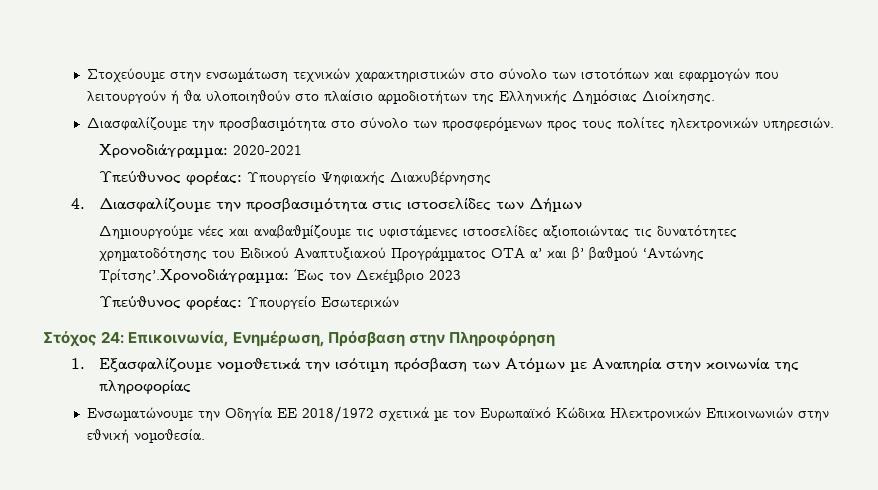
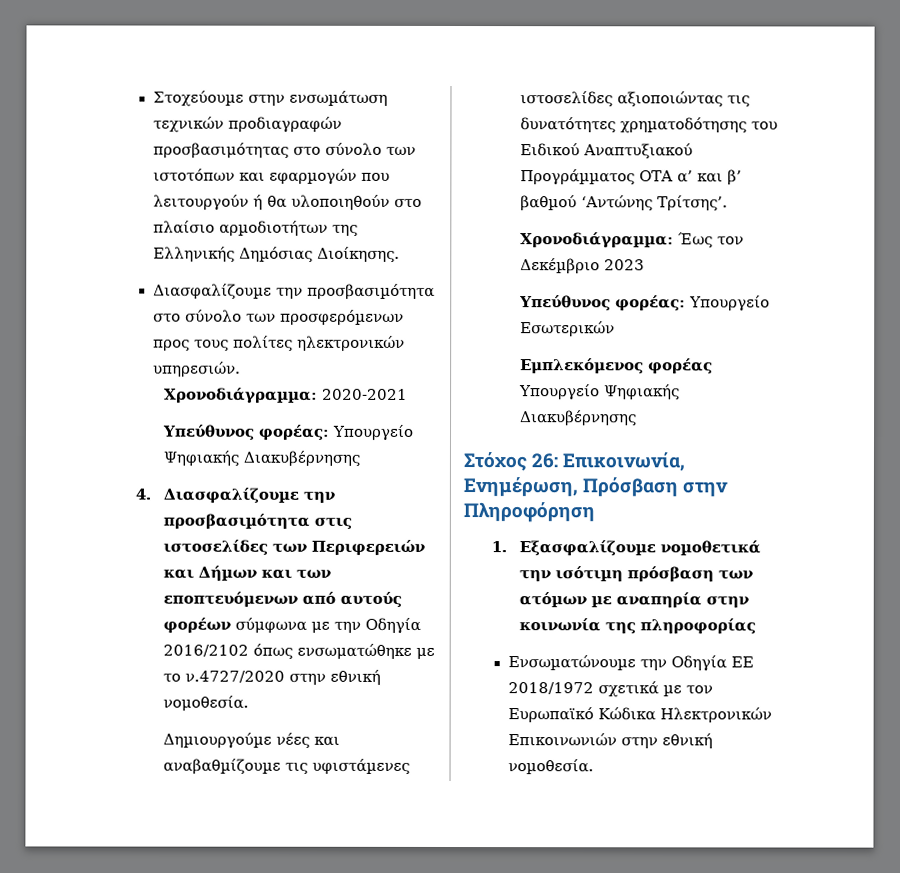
- Στοχεύουµε στην ενσωµάτωση τεχνικών χαρακτηριστικών στο σύνολο των ιστοτόπων και εφαρµογών που λειτουργούν ή θα υλοποιηθούν στο πλαίσιο αρµοδιοτήτων της Ελληνικής Δηµόσιας Διοίκησης.
+ Στοχεύουµε στην ενσωµάτωση τεχνικών προδιαγραφών προσβασιμότητας στο σύνολο των ιστοτόπων και εφαρµογών που λειτουργούν ή θα υλοποιηθούν στο πλαίσιο αρµοδιοτήτων της Ελληνικής Δηµόσιας Διοίκησης.
- 4. Διασφαλίζουµε την προσβασιµότητα στις ιστοσελίδες των Δήµων
+ 4. Διασφαλίζουµε την προσβασιµότητα στις ιστοσελίδες των Περιφερειών και Δήµων και των εποπτευόμενων από αυτούς φορέων σύμφωνα με την Οδηγία 2016/2102 όπως ενσωματώθηκε με το ν.4727/2020 στην εθνική νομοθεσία.
- Δηµιουργούµε νέες και αναβαθµίζουµε τις υφιστάµενες ιστοσελίδες αξιοποιώντας τις δυνατότητες χρηµατοδότησης του Ειδικού Αναπτυξιακού Προγράµµατος ΟΤΑ α’ και β’ βαθµού ‘Αντώνης Τρίτσης’.Χρονοδιάγραµµα: Έως τον Δεκέµβριο 2023
+ Δηµιουργούµε νέες και αναβαθµίζουµε τις υφιστάµενες ιστοσελίδες αξιοποιώντας τις δυνατότητες χρηµατοδότησης του Ειδικού Αναπτυξιακού Προγράµµατος ΟΤΑ α’ και β’ βαθµού ‘Αντώνης Τρίτσης’.
+ Χρονοδιάγραµµα: Έως τον Δεκέµβριο 2023
+ Εμπλεκόμενος φορέας Υπουργείο Ψηφιακής Διακυβέρνησης
- Στόχος 24: Επικοινωνία, Ενηµέρωση, Πρόσβαση στην Πληροφόρηση
+ Στόχος 26: Επικοινωνία, Ενηµέρωση, Πρόσβαση στην Πληροφόρηση
- 1. Εξασφαλίζουµε νοµοθετικά την ισότιµη πρόσβαση των Ατόµων µε Αναπηρία στην κοινωνία της πληροφορίας
+ 1. Εξασφαλίζουµε νοµοθετικά την ισότιµη πρόσβαση των ατόµων µε αναπηρία στην κοινωνία της πληροφορίας

